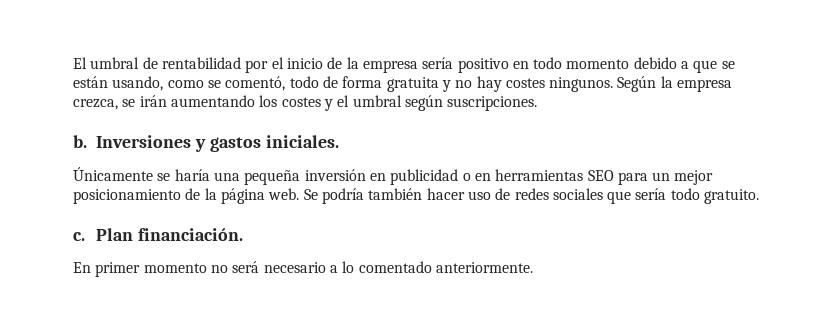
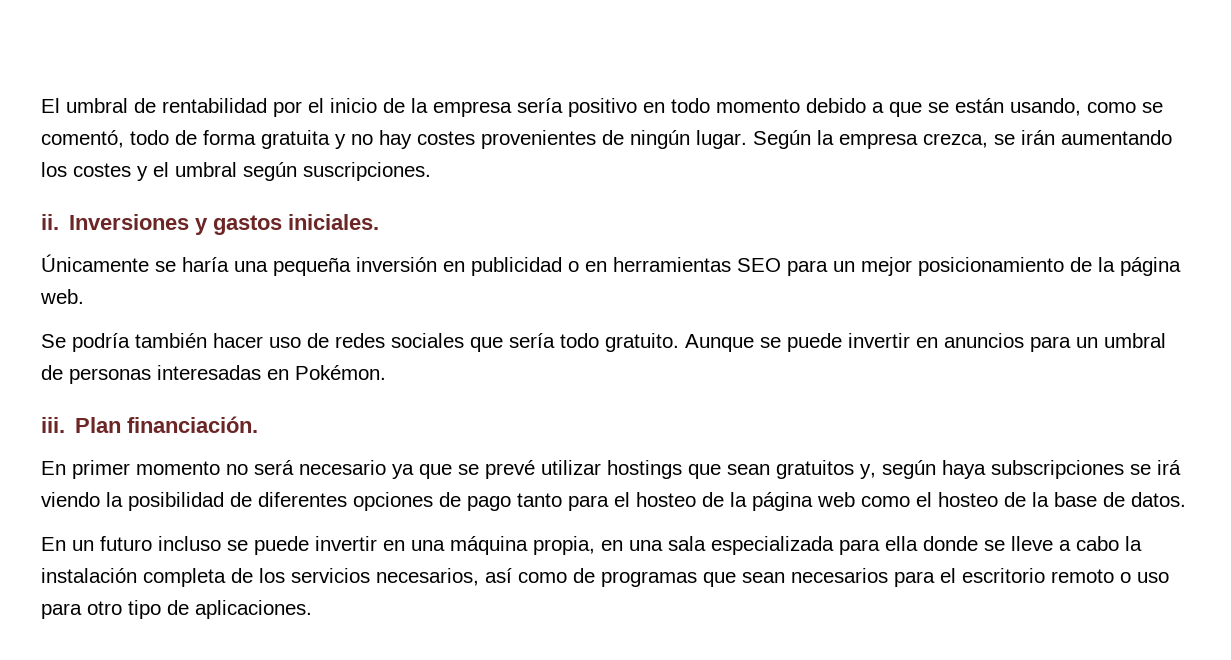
- El umbral de rentabilidad por el inicio de la empresa sería positivo en todo momento debido a que se están usando, como se comentó, todo de forma gratuita y no hay costes ningunos.
+ El umbral de rentabilidad por el inicio de la empresa sería positivo en todo momento debido a que se están usando, como se comentó, todo de forma gratuita y no hay costes provenientes de ningún lugar.
- b.
+ ii.
- Únicamente se haría una pequeña inversión en publicidad o en herramientas SEO para un mejor posicionamiento de la página web. Se podría también hacer uso de redes sociales que sería todo gratuito.
- c.
+ Únicamente se haría una pequeña inversión en publicidad o en herramientas SEO para un mejor posicionamiento de la página web.
+ Se podría también hacer uso de redes sociales que sería todo gratuito. Aunque se puede invertir en anuncios para un umbral de personas interesadas en Pokémon.
+ iii.
- En primer momento no será necesario a lo comentado anteriormente.
+ En primer momento no será necesario ya que se prevé utilizar hostings que sean gratuitos y, según haya subscripciones se irá viendo la posibilidad de diferentes opciones de pago tanto para el hosteo de la página web como el hosteo de la base de datos.
+ En un futuro incluso se puede invertir en una máquina propia, en una sala especializada para ella donde se lleve a cabo la instalación completa de los servicios necesarios, así como de programas que sean necesarios para el escritorio remoto o uso para otro tipo de aplicaciones.

